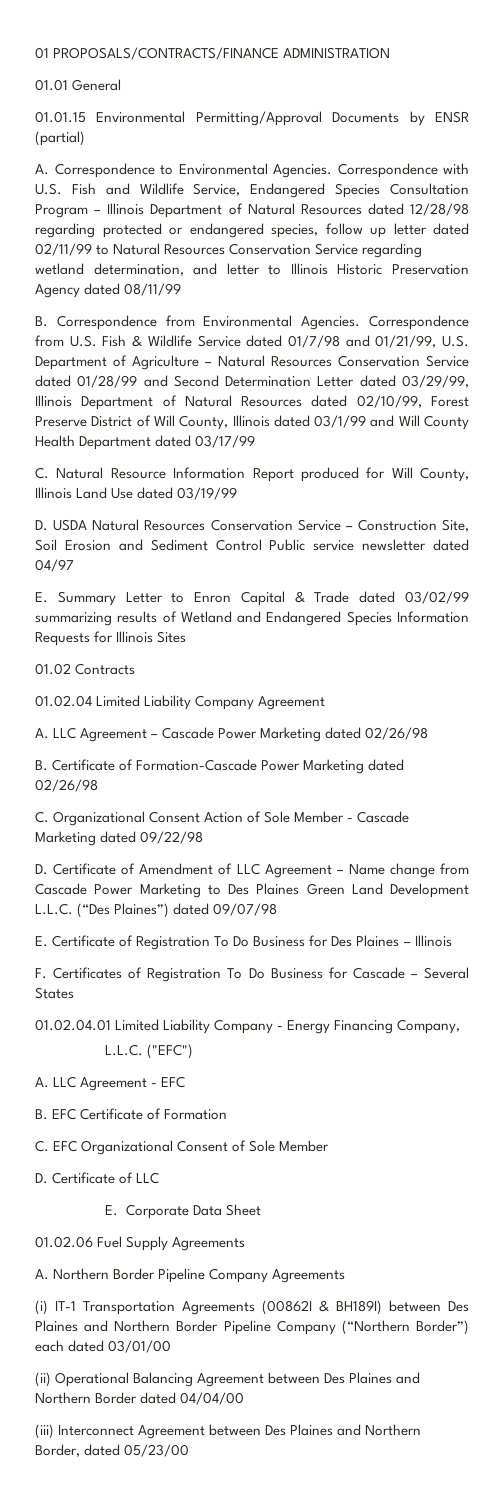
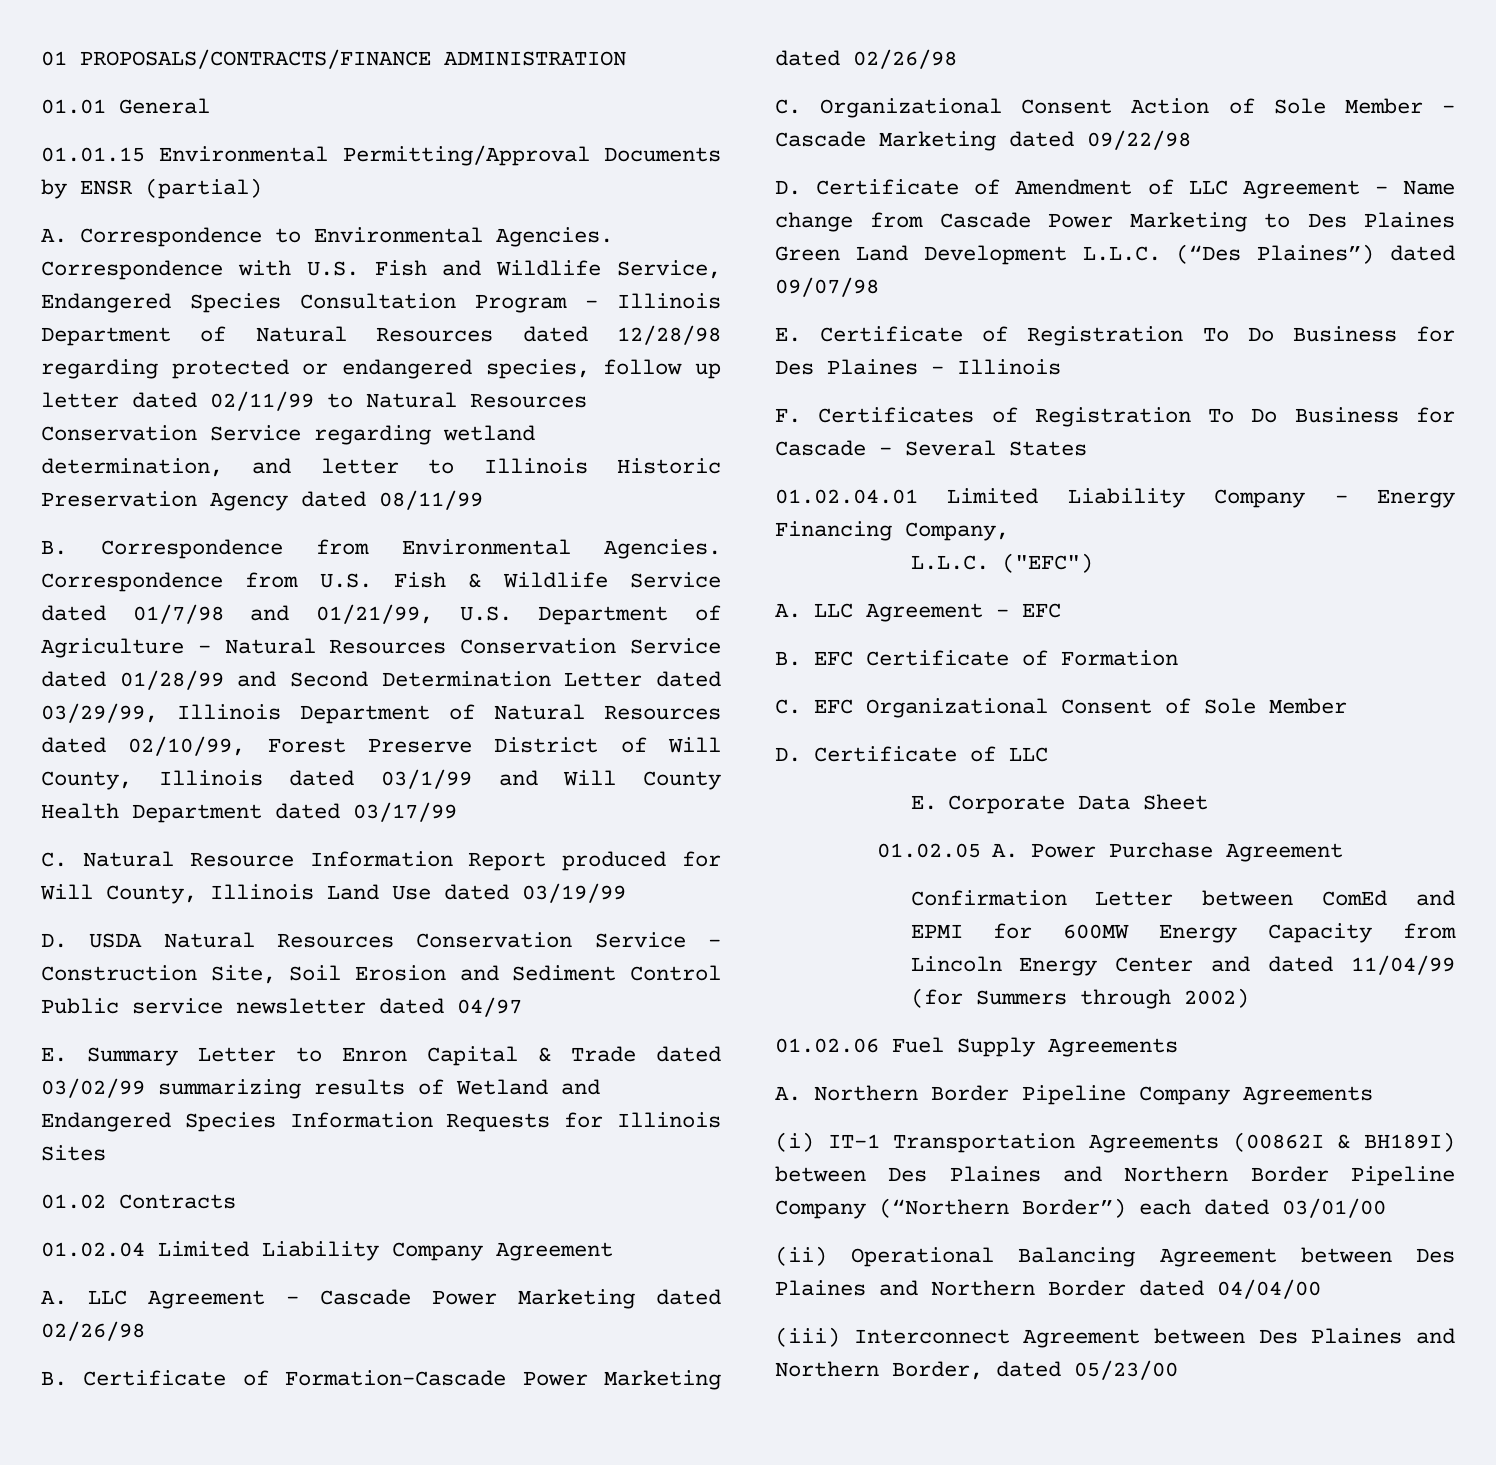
+ 01.02.05 A. Power Purchase Agreement
+ Confirmation Letter between ComEd and EPMI for 600MW Energy Capacity from Lincoln Energy Center and dated 11/04/99 (for Summers through 2002)

